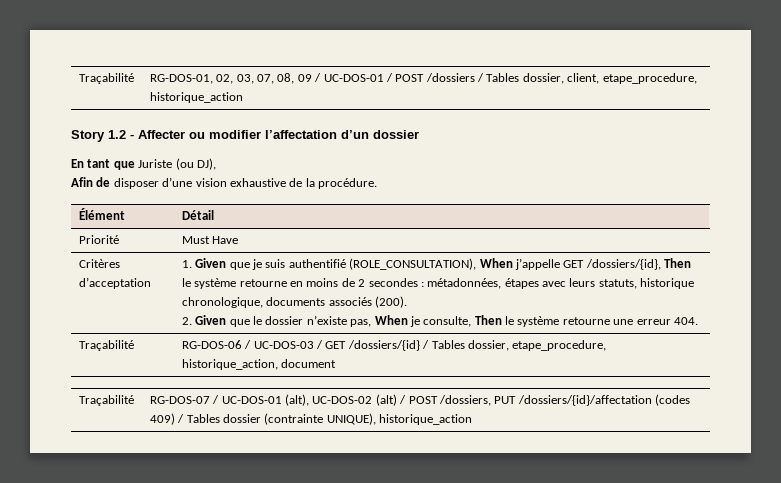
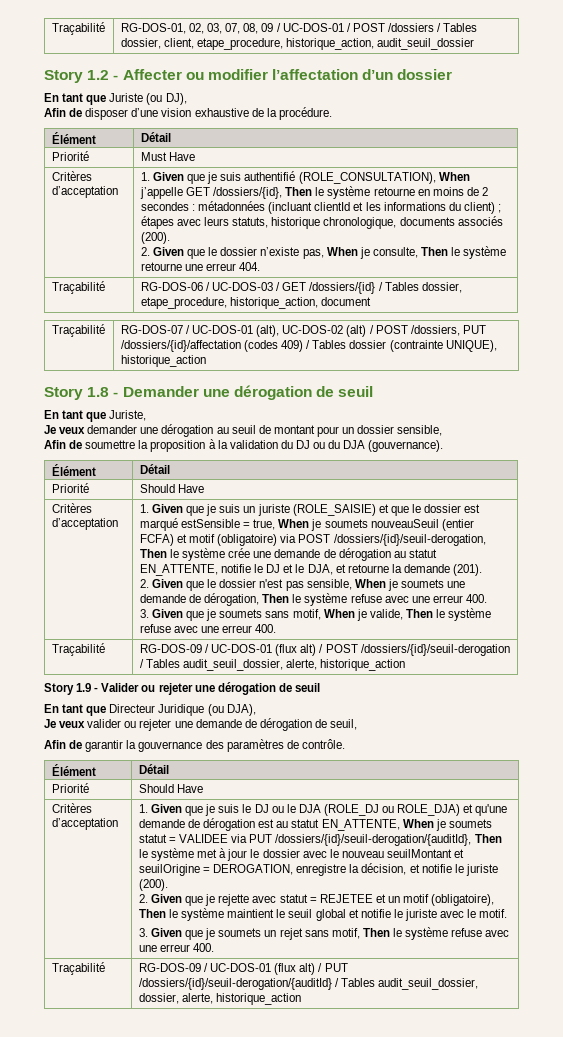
- Traçabilité | RG-DOS-01, 02, 03, 07, 08, 09 / UC-DOS-01 / POST /dossiers / Tables dossier, client, etape_procedure, historique_action
+ Traçabilité | RG-DOS-01, 02, 03, 07, 08, 09 / UC-DOS-01 / POST /dossiers / Tables dossier, client, etape_procedure, historique_action, audit_seuil_dossier
- 1. Given que je suis authentifié (ROLE_CONSULTATION), When j’appelle GET /dossiers/{id}, Then le système retourne en moins de 2 secondes : métadonnées, étapes avec leurs statuts, historique chronologique, documents associés (200).
+ 1. Given que je suis authentifié (ROLE_CONSULTATION), When j’appelle GET /dossiers/{id}, Then le système retourne en moins de 2 secondes : métadonnées (incluant clientId et les informations du client) ; étapes avec leurs statuts, historique chronologique, documents associés (200).
+ Story 1.8 - Demander une dérogation de seuil
+ En tant que Juriste,
+ Je veux demander une dérogation au seuil de montant pour un dossier sensible,
+ Afin de soumettre la proposition à la validation du DJ ou du DJA (gouvernance).
+ Élément | Détail
+ Priorité | Should Have
+ Critères d’acceptation | 1. Given que je suis un juriste (ROLE_SAISIE) et que le dossier est marqué estSensible = true, When je soumets nouveauSeuil (entier FCFA) et motif (obligatoire) via POST /dossiers/{id}/seuil-derogation, Then le système crée une demande de dérogation au statut EN_ATTENTE, notifie le DJ et le DJA, et retourne la demande (201).
+ 2. Given que le dossier n'est pas sensible, When je soumets une demande de dérogation, Then le système refuse avec une erreur 400.
+ 3. Given que je soumets sans motif, When je valide, Then le système refuse avec une erreur 400.
+ Traçabilité | RG-DOS-09 / UC-DOS-01 (flux alt) / POST /dossiers/{id}/seuil-derogation / Tables audit_seuil_dossier, alerte, historique_action
+ Story 1.9 - Valider ou rejeter une dérogation de seuil
+ En tant que Directeur Juridique (ou DJA),
+ Je veux valider ou rejeter une demande de dérogation de seuil,
+ Afin de garantir la gouvernance des paramètres de contrôle.
+ Élément | Détail
+ Priorité | Should Have
+ Critères d’acceptation | 1. Given que je suis le DJ ou le DJA (ROLE_DJ ou ROLE_DJA) et qu'une demande de dérogation est au statut EN_ATTENTE, When je soumets statut = VALIDEE via PUT /dossiers/{id}/seuil-derogation/{auditId}, Then le système met à jour le dossier avec le nouveau seuilMontant et seuilOrigine = DEROGATION, enregistre la décision, et notifie le juriste (200).
+ 2. Given que je rejette avec statut = REJETEE et un motif (obligatoire), Then le système maintient le seuil global et notifie le juriste avec le motif.
+ 3. Given que je soumets un rejet sans motif, Then le système refuse avec une erreur 400.
+ Traçabilité | RG-DOS-09 / UC-DOS-01 (flux alt) / PUT /dossiers/{id}/seuil-derogation/{auditId} / Tables audit_seuil_dossier, dossier, alerte, historique_action

